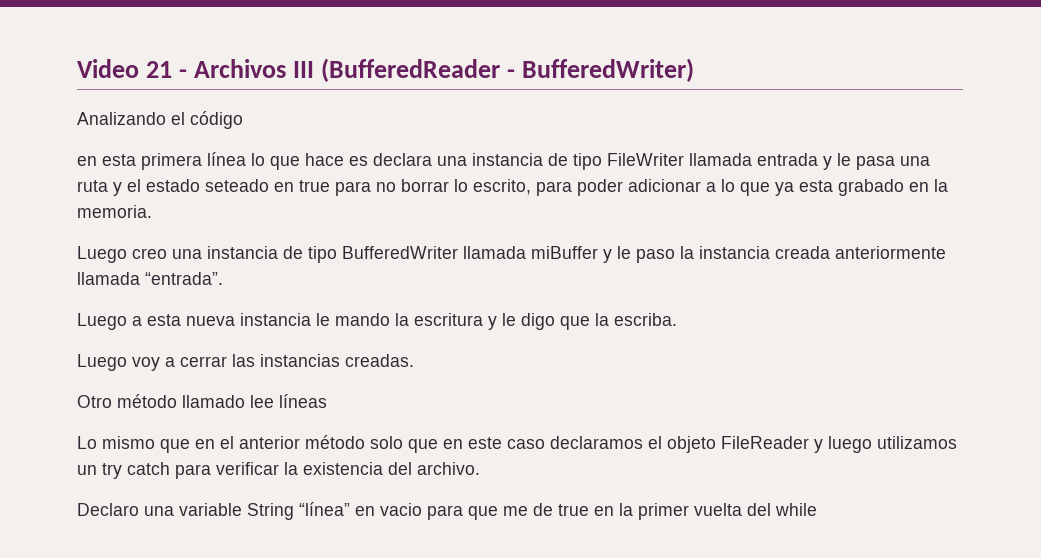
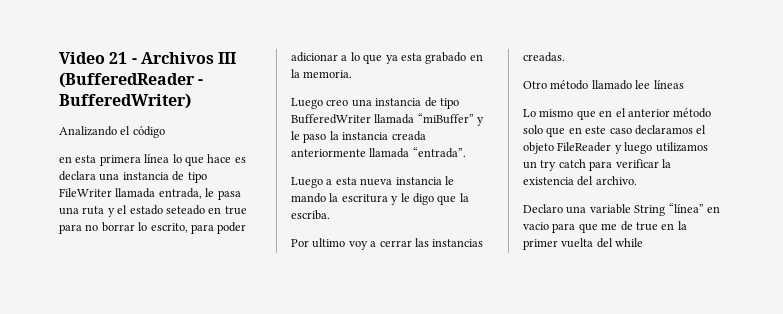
- en esta primera línea lo que hace es declara una instancia de tipo FileWriter llamada entrada y le pasa una ruta y el estado seteado en true para no borrar lo escrito, para poder adicionar a lo que ya esta grabado en la memoria.
+ en esta primera línea lo que hace es declara una instancia de tipo FileWriter llamada entrada, le pasa una ruta y el estado seteado en true para no borrar lo escrito, para poder adicionar a lo que ya esta grabado en la memoria.
- Luego creo una instancia de tipo BufferedWriter llamada miBuffer y le paso la instancia creada anteriormente llamada “entrada”.
+ Luego creo una instancia de tipo BufferedWriter llamada “miBuffer” y le paso la instancia creada anteriormente llamada “entrada”.
- Luego voy a cerrar las instancias creadas.
+ Por ultimo voy a cerrar las instancias creadas.

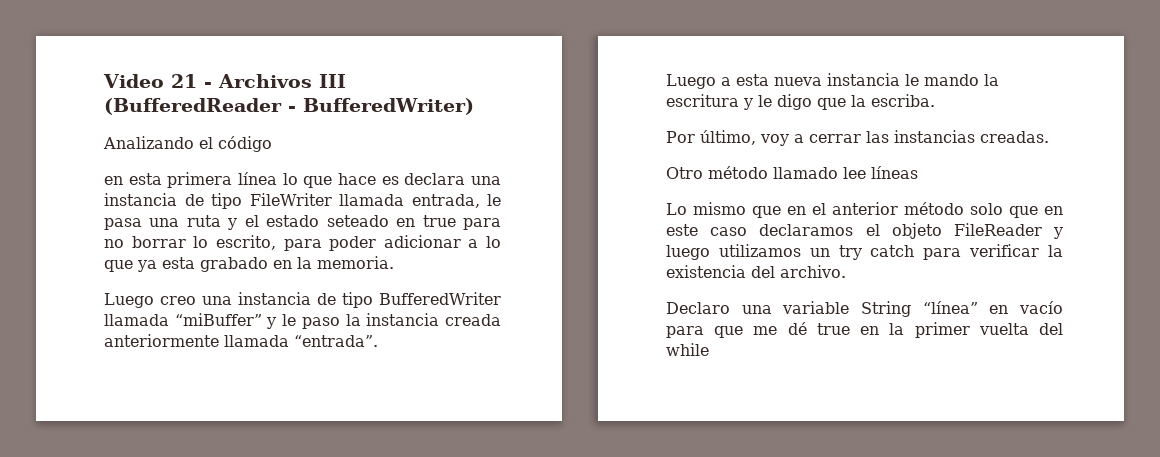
- Por ultimo voy a cerrar las instancias creadas.
+ Por último, voy a cerrar las instancias creadas.
- Declaro una variable String “línea” en vacio para que me de true en la primer vuelta del while
+ Declaro una variable String “línea” en vacío para que me dé true en la primer vuelta del while

